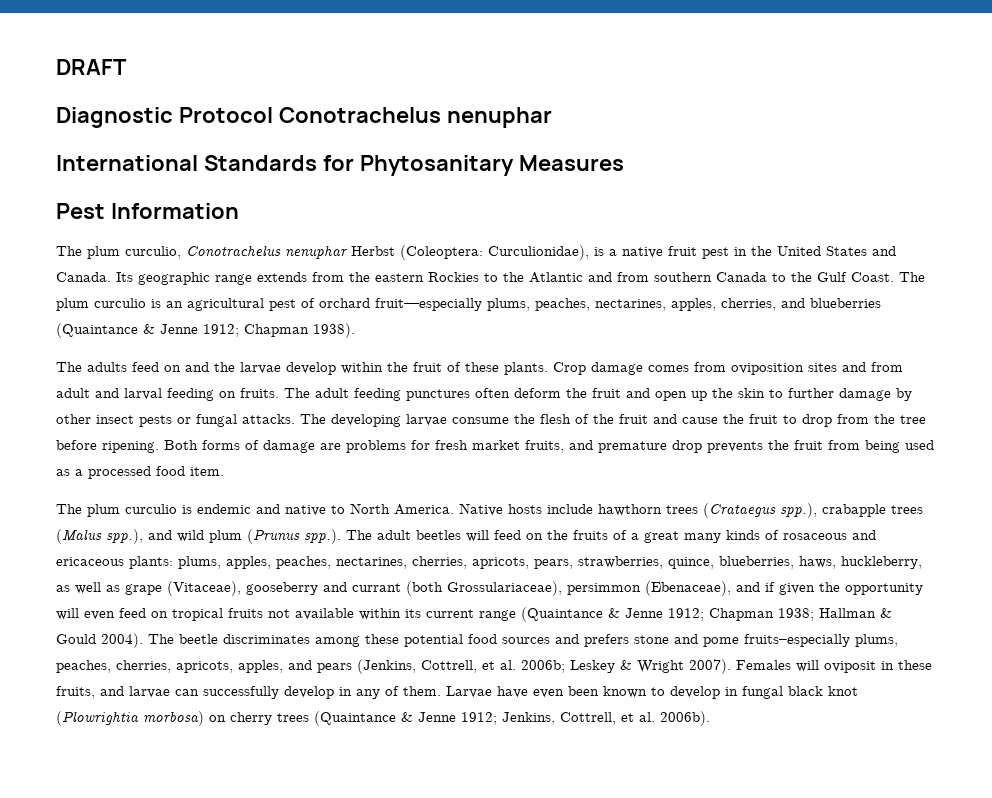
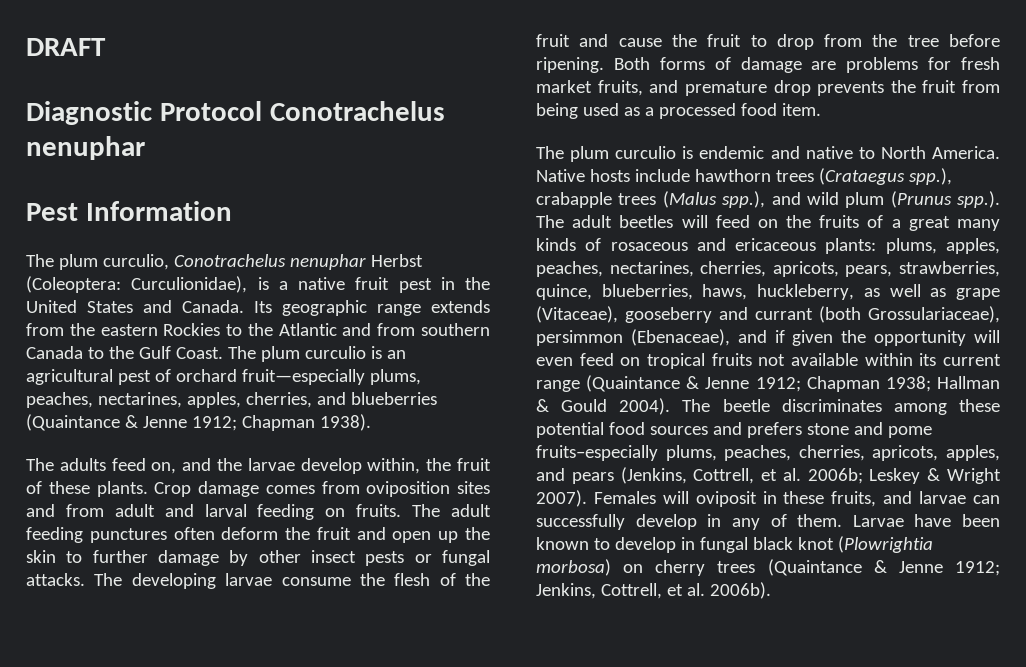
- International Standards for Phytosanitary Measures
- The adults feed on and the larvae develop within the fruit of these plants.
+ The adults feed on, and the larvae develop within, the fruit of these plants.
- Larvae have even been known to develop in fungal black knot (Plowrightia morbosa) on cherry trees (Quaintance & Jenne 1912; Jenkins, Cottrell, et al. 2006b).
+ Larvae have been known to develop in fungal black knot (Plowrightia morbosa) on cherry trees (Quaintance & Jenne 1912; Jenkins, Cottrell, et al. 2006b).

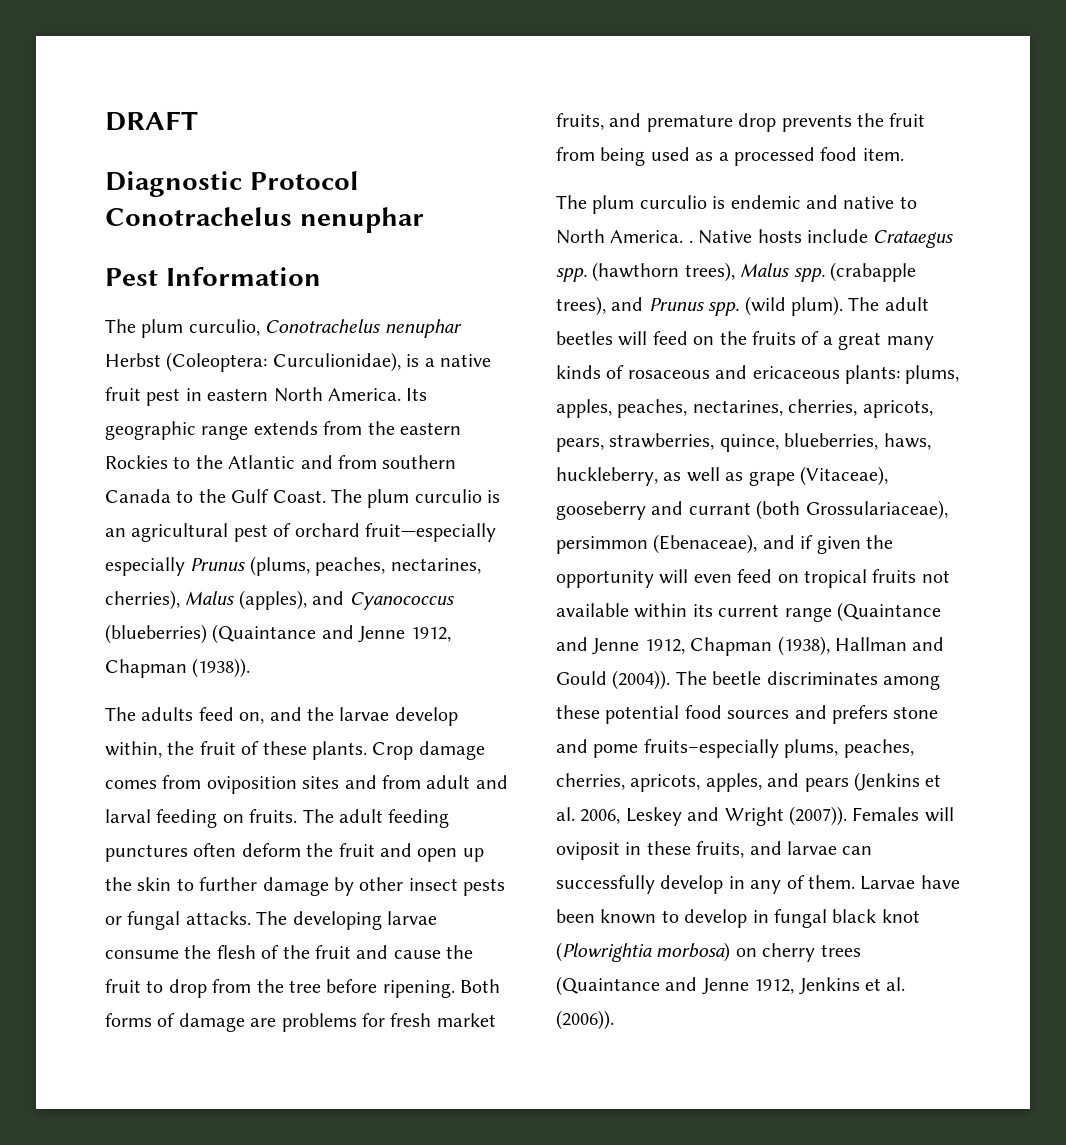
- The plum curculio, Conotrachelus nenuphar Herbst (Coleoptera: Curculionidae), is a native fruit pest in the United States and Canada.
+ The plum curculio, Conotrachelus nenuphar Herbst (Coleoptera: Curculionidae), is a native fruit pest in eastern North America.
- The plum curculio is an agricultural pest of orchard fruit—especially plums, peaches, nectarines, apples, cherries, and blueberries (Quaintance & Jenne 1912; Chapman 1938).
+ The plum curculio is an agricultural pest of orchard fruit—especially especially Prunus (plums, peaches, nectarines, cherries), Malus (apples), and Cyanococcus (blueberries) (Quaintance and Jenne 1912, Chapman (1938)).
- The plum curculio is endemic and native to North America.
+ The plum curculio is endemic and native to North America. .
- Native hosts include hawthorn trees (Crataegus spp.), crabapple trees (Malus spp.), and wild plum (Prunus spp.). The adult beetles will feed on the fruits of a great many kinds of rosaceous and ericaceous plants:
+ Native hosts include Crataegus spp. (hawthorn trees), Malus spp. (crabapple trees), and Prunus spp. (wild plum). The adult beetles will feed on the fruits of a great many kinds of rosaceous and ericaceous plants:
- plums, apples, peaches, nectarines, cherries, apricots, pears, strawberries, quince, blueberries, haws, huckleberry, as well as grape (Vitaceae), gooseberry and currant (both Grossulariaceae), persimmon (Ebenaceae), and if given the opportunity will even feed on tropical fruits not available within its current range (Quaintance & Jenne 1912; Chapman 1938; Hallman & Gould 2004).
+ plums, apples, peaches, nectarines, cherries, apricots, pears, strawberries, quince, blueberries, haws, huckleberry, as well as grape (Vitaceae), gooseberry and currant (both Grossulariaceae), persimmon (Ebenaceae), and if given the opportunity will even feed on tropical fruits not available within its current range (Quaintance and Jenne 1912, Chapman (1938), Hallman and Gould (2004)).
- The beetle discriminates among these potential food sources and prefers stone and pome fruits–especially plums, peaches, cherries, apricots, apples, and pears (Jenkins, Cottrell, et al. 2006b; Leskey & Wright 2007).
+ The beetle discriminates among these potential food sources and prefers stone and pome fruits–especially plums, peaches, cherries, apricots, apples, and pears (Jenkins et al. 2006, Leskey and Wright (2007)).
- Larvae have been known to develop in fungal black knot (Plowrightia morbosa) on cherry trees (Quaintance & Jenne 1912; Jenkins, Cottrell, et al. 2006b).
+ Larvae have been known to develop in fungal black knot (Plowrightia morbosa) on cherry trees (Quaintance and Jenne 1912, Jenkins et al. (2006)).

